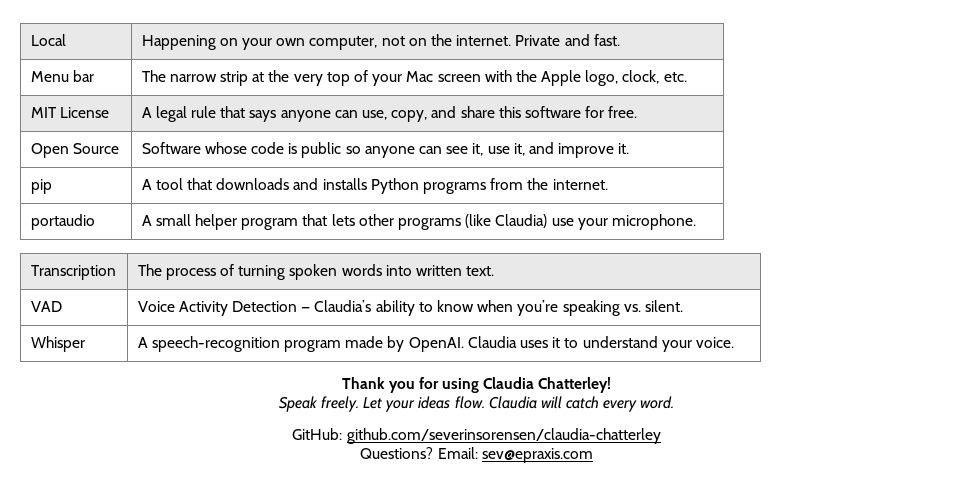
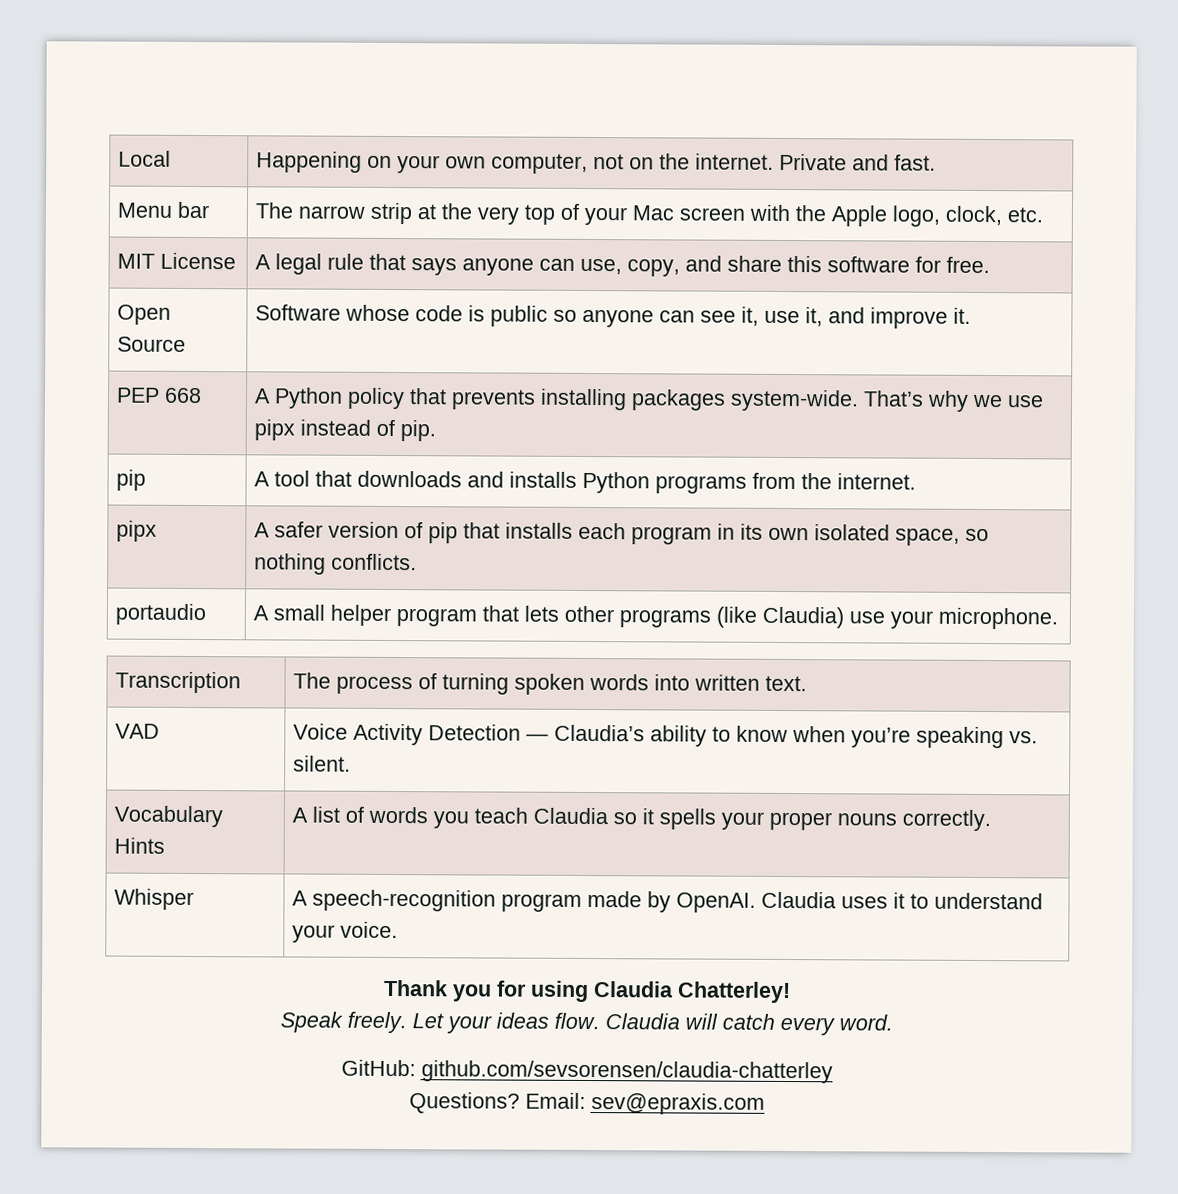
+ PEP 668 | A Python policy that prevents installing packages system-wide. That’s why we use pipx instead of pip.
+ pipx | A safer version of pip that installs each program in its own isolated space, so nothing conflicts.
+ Vocabulary Hints | A list of words you teach Claudia so it spells your proper nouns correctly.
- GitHub: github.com/severinsorensen/claudia-chatterley
+ GitHub: github.com/sevsorensen/claudia-chatterley

